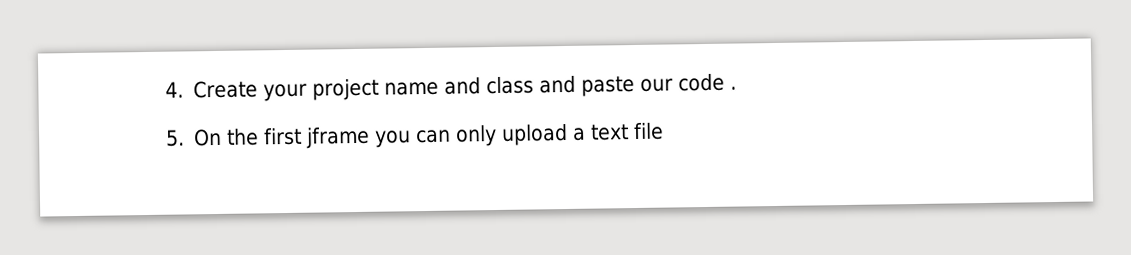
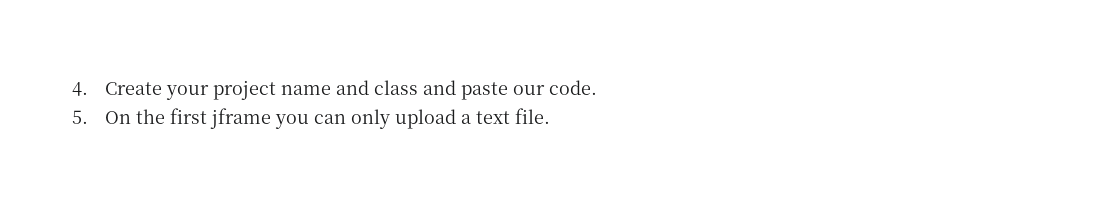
- 4. Create your project name and class and paste our code .
+ 4. Create your project name and class and paste our code.
- 5. On the first jframe you can only upload a text file
+ 5. On the first jframe you can only upload a text file.

